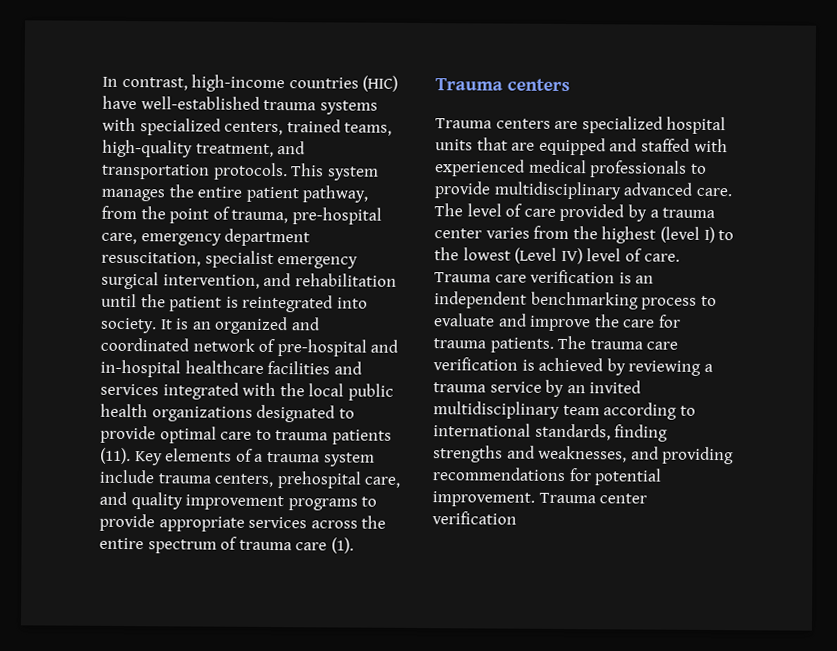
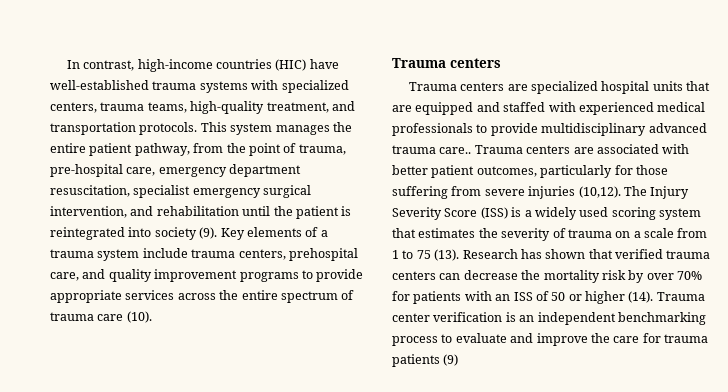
- In contrast, high-income countries (HIC) have well-established trauma systems with specialized centers, trained teams, high-quality treatment, and transportation protocols.
+ In contrast, high-income countries (HIC) have well-established trauma systems with specialized centers, trauma teams, high-quality treatment, and transportation protocols.
- This system manages the entire patient pathway, from the point of trauma, pre-hospital care, emergency department resuscitation, specialist emergency surgical intervention, and rehabilitation until the patient is reintegrated into society. It is an organized and coordinated network of pre-hospital and in-hospital healthcare facilities and services integrated with the local public health organizations designated to provide optimal care to trauma patients (11).
+ This system manages the entire patient pathway, from the point of trauma, pre-hospital care, emergency department resuscitation, specialist emergency surgical intervention, and rehabilitation until the patient is reintegrated into society (9).
- Key elements of a trauma system include trauma centers, prehospital care, and quality improvement programs to provide appropriate services across the entire spectrum of trauma care (1).
+ Key elements of a trauma system include trauma centers, prehospital care, and quality improvement programs to provide appropriate services across the entire spectrum of trauma care (10).
- Trauma centers are specialized hospital units that are equipped and staffed with experienced medical professionals to provide multidisciplinary advanced care. The level of care provided by a trauma center varies from the highest (level I) to the lowest (Level IV) level of care. Trauma care verification is an independent benchmarking process to evaluate and improve the care for trauma patients. The trauma care verification is achieved by reviewing a trauma service by an invited multidisciplinary team according to international standards, finding strengths and weaknesses, and providing recommendations for potential improvement. Trauma center verification
+ Trauma centers are specialized hospital units that are equipped and staffed with experienced medical professionals to provide multidisciplinary advanced trauma care.. Trauma centers are associated with better patient outcomes, particularly for those suffering from severe injuries (10,12). The Injury Severity Score (ISS) is a widely used scoring system that estimates the severity of trauma on a scale from 1 to 75 (13). Research has shown that verified trauma centers can decrease the mortality risk by over 70% for patients with an ISS of 50 or higher (14). Trauma center verification is an independent benchmarking process to evaluate and improve the care for trauma patients (9)

